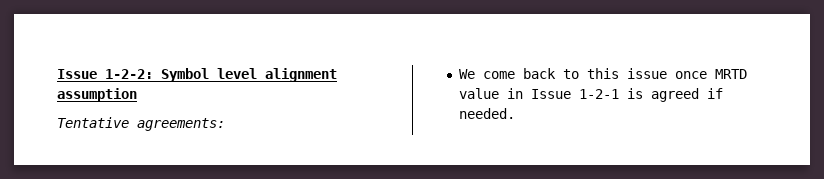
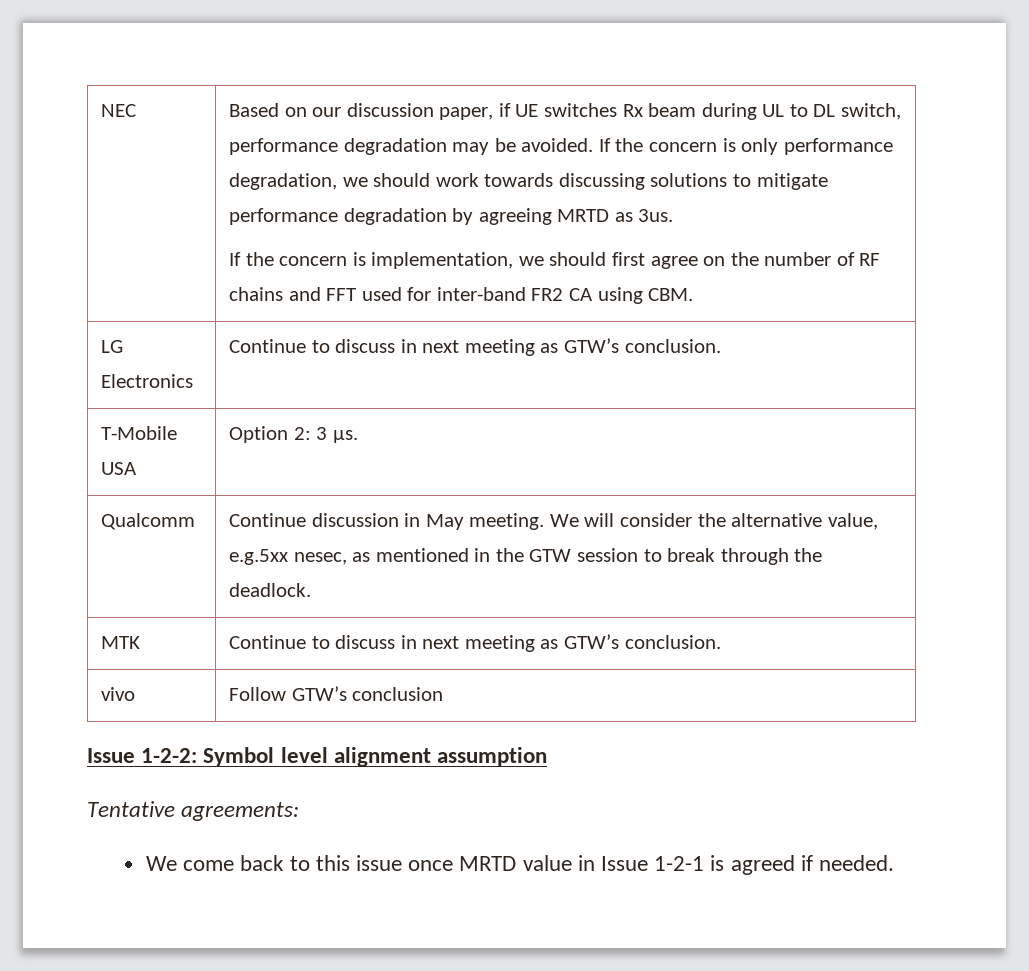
+ NEC | Based on our discussion paper, if UE switches Rx beam during UL to DL switch, performance degradation may be avoided. If the concern is only performance degradation, we should work towards discussing solutions to mitigate performance degradation by agreeing MRTD as 3us.
+ If the concern is implementation, we should first agree on the number of RF chains and FFT used for inter-band FR2 CA using CBM.
+ LG Electronics | Continue to discuss in next meeting as GTW’s conclusion.
+ T-Mobile USA | Option 2: 3 µs.
+ Qualcomm | Continue discussion in May meeting. We will consider the alternative value, e.g.5xx nesec, as mentioned in the GTW session to break through the deadlock.
+ MTK | Continue to discuss in next meeting as GTW’s conclusion.
+ vivo | Follow GTW’s conclusion

